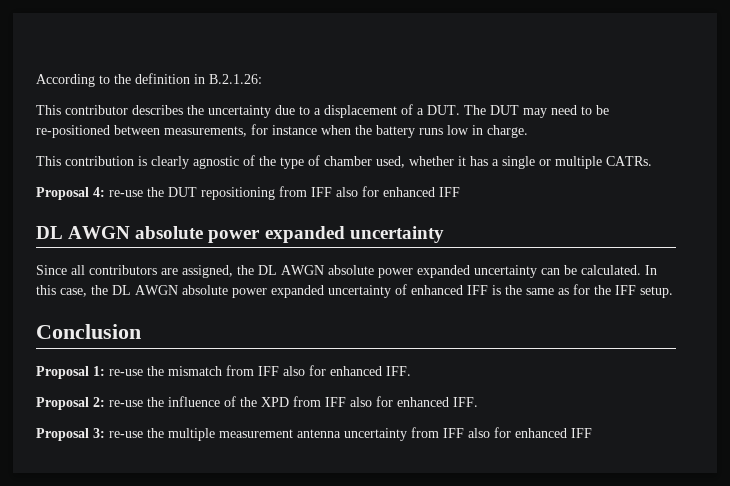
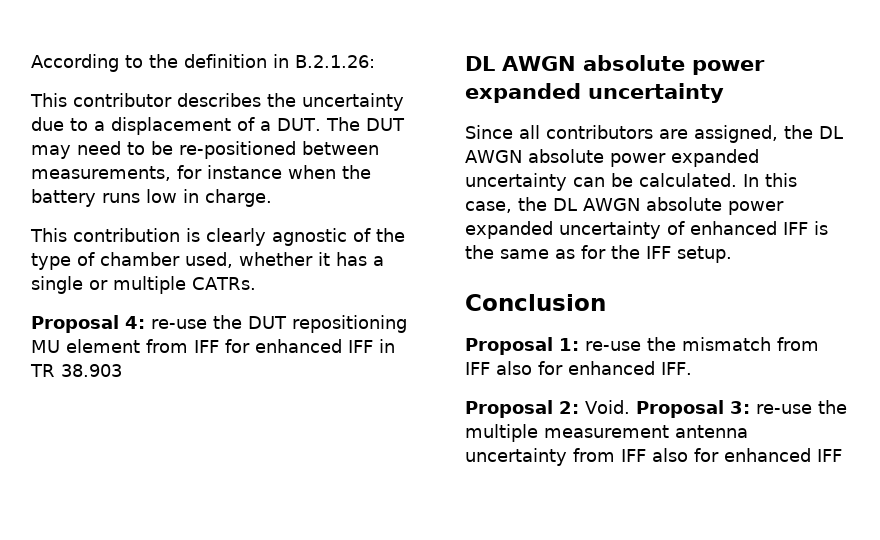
- Proposal 4: re-use the DUT repositioning from IFF also for enhanced IFF
+ Proposal 4: re-use the DUT repositioning MU element from IFF for enhanced IFF in TR 38.903
- Proposal 2: re-use the influence of the XPD from IFF also for enhanced IFF.
- Proposal 3: re-use the multiple measurement antenna uncertainty from IFF also for enhanced IFF
+ Proposal 2: Void. Proposal 3: re-use the multiple measurement antenna uncertainty from IFF also for enhanced IFF

